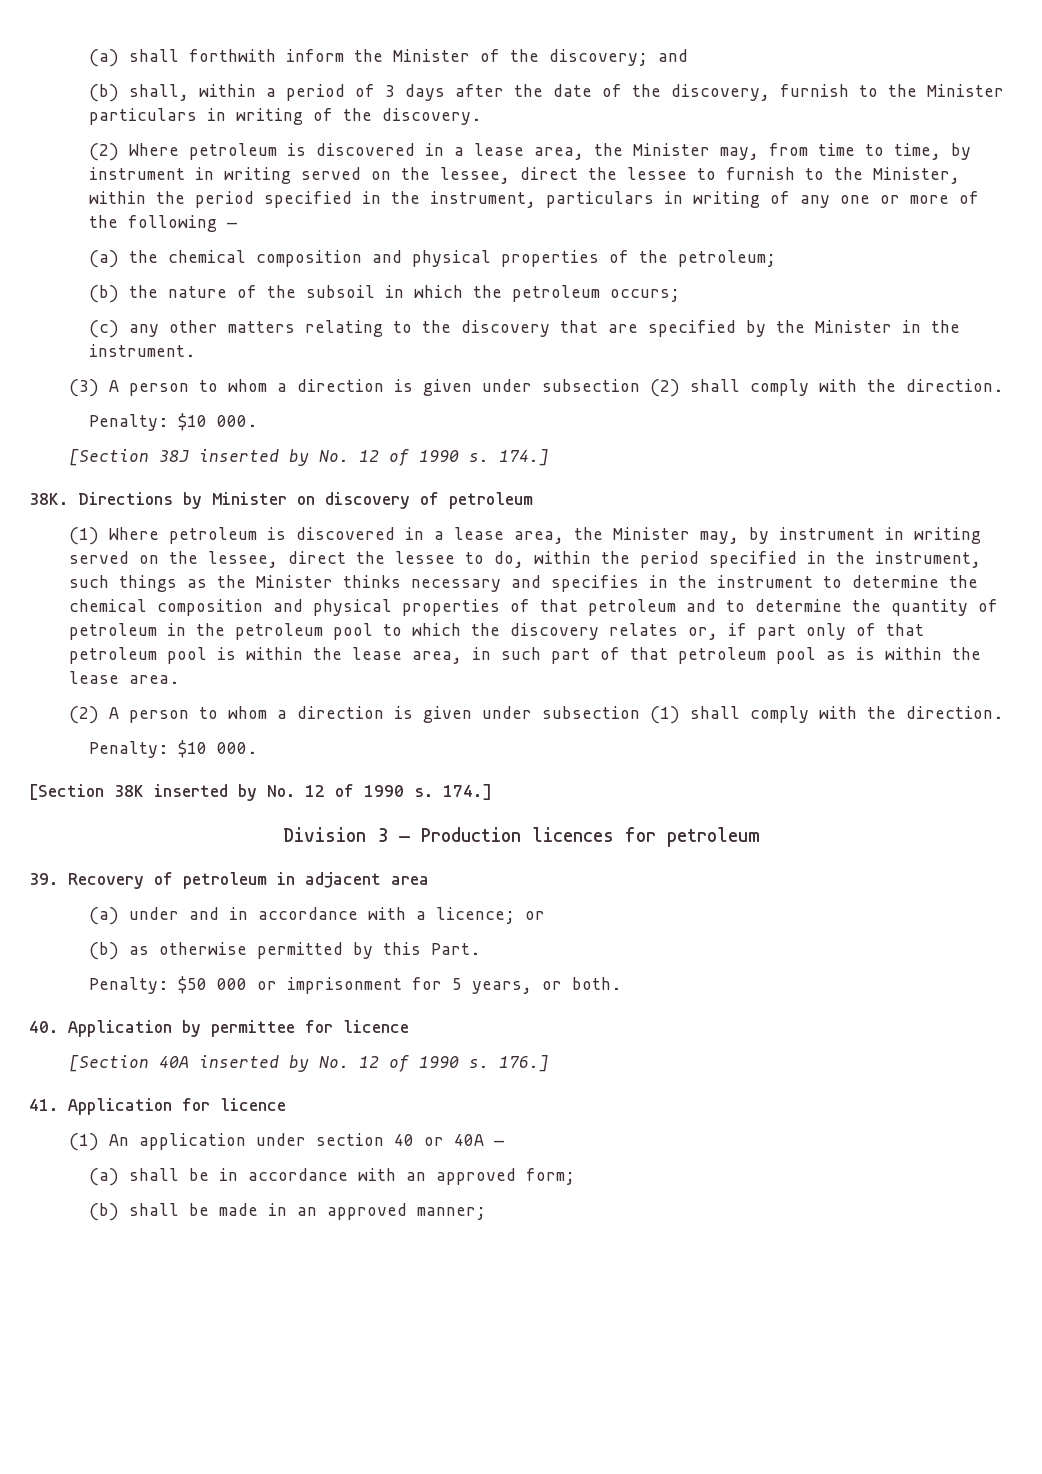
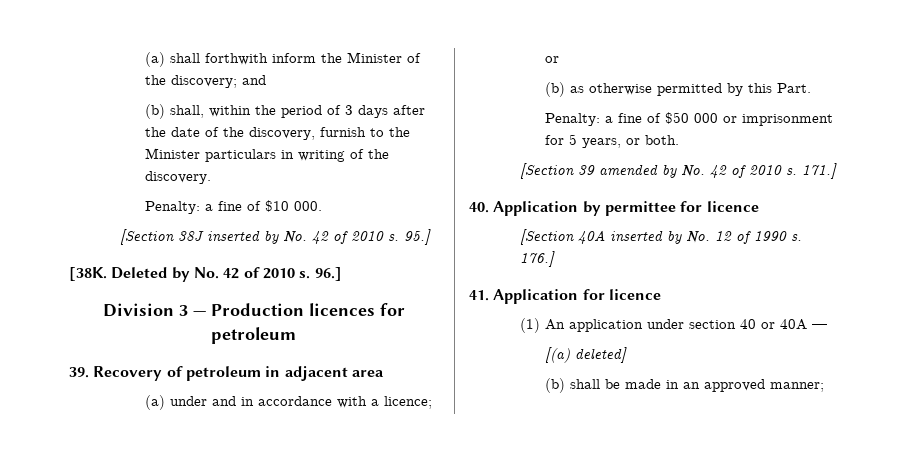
- (b) shall, within a period of 3 days after the date of the discovery, furnish to the Minister particulars in writing of the discovery.
+ (b) shall, within the period of 3 days after the date of the discovery, furnish to the Minister particulars in writing of the discovery.
- (2) Where petroleum is discovered in a lease area, the Minister may, from time to time, by instrument in writing served on the lessee, direct the lessee to furnish to the Minister, within the period specified in the instrument, particulars in writing of any one or more of the following —
- (a) the chemical composition and physical properties of the petroleum;
- (b) the nature of the subsoil in which the petroleum occurs;
- (c) any other matters relating to the discovery that are specified by the Minister in the instrument.
- (3) A person to whom a direction is given under subsection (2) shall comply with the direction.
- Penalty: $10 000.
+ Penalty: a fine of $10 000.
- [Section 38J inserted by No. 12 of 1990 s. 174.]
- 38K. Directions by Minister on discovery of petroleum
- (1) Where petroleum is discovered in a lease area, the Minister may, by instrument in writing served on the lessee, direct the lessee to do, within the period specified in the instrument, such things as the Minister thinks necessary and specifies in the instrument to determine the chemical composition and physical properties of that petroleum and to determine the quantity of petroleum in the petroleum pool to which the discovery relates or, if part only of that petroleum pool is within the lease area, in such part of that petroleum pool as is within the lease area.
- (2) A person to whom a direction is given under subsection (1) shall comply with the direction.
- Penalty: $10 000.
- [Section 38K inserted by No. 12 of 1990 s. 174.]
+ [Section 38J inserted by No. 42 of 2010 s. 95.]
+ [38K. Deleted by No. 42 of 2010 s. 96.]
- Penalty: $50 000 or imprisonment for 5 years, or both.
+ Penalty: a fine of $50 000 or imprisonment for 5 years, or both.
+ [Section 39 amended by No. 42 of 2010 s. 171.]
- (a) shall be in accordance with an approved form;
+ [(a) deleted]

